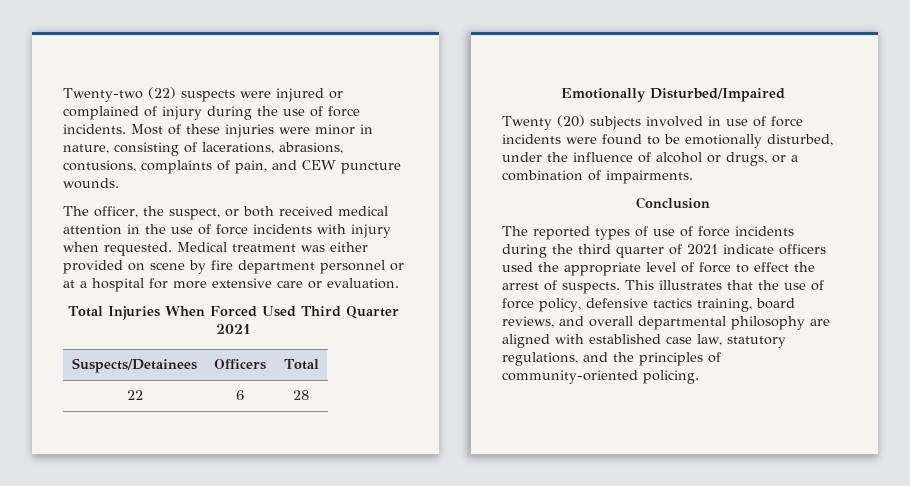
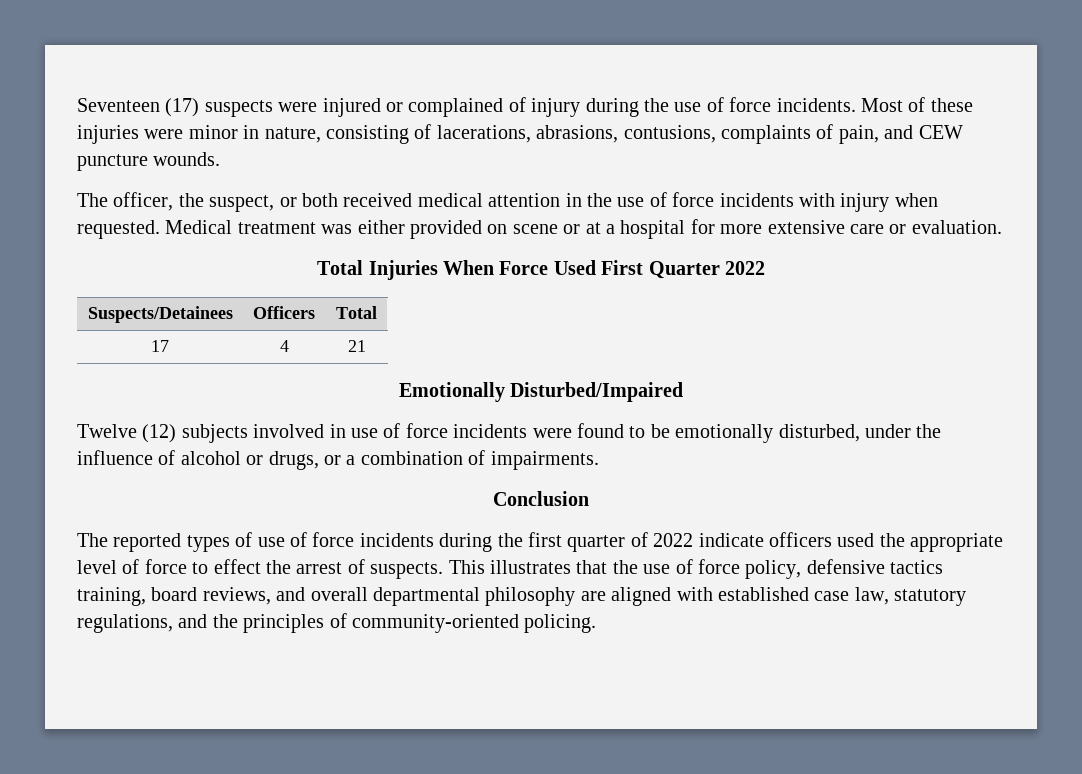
- Twenty-two (22) suspects were injured or complained of injury during the use of force incidents.
+ Seventeen (17) suspects were injured or complained of injury during the use of force incidents.
- Medical treatment was either provided on scene by fire department personnel or at a hospital for more extensive care or evaluation.
+ Medical treatment was either provided on scene or at a hospital for more extensive care or evaluation.
- Total Injuries When Forced Used Third Quarter 2021
+ Total Injuries When Force Used First Quarter 2022
- 22 | 6 | 28
+ 17 | 4 | 21
- Twenty (20) subjects involved in use of force incidents were found to be emotionally disturbed, under the influence of alcohol or drugs, or a combination of impairments.
+ Twelve (12) subjects involved in use of force incidents were found to be emotionally disturbed, under the influence of alcohol or drugs, or a combination of impairments.
- The reported types of use of force incidents during the third quarter of 2021 indicate officers used the appropriate level of force to effect the arrest of suspects.
+ The reported types of use of force incidents during the first quarter of 2022 indicate officers used the appropriate level of force to effect the arrest of suspects.

